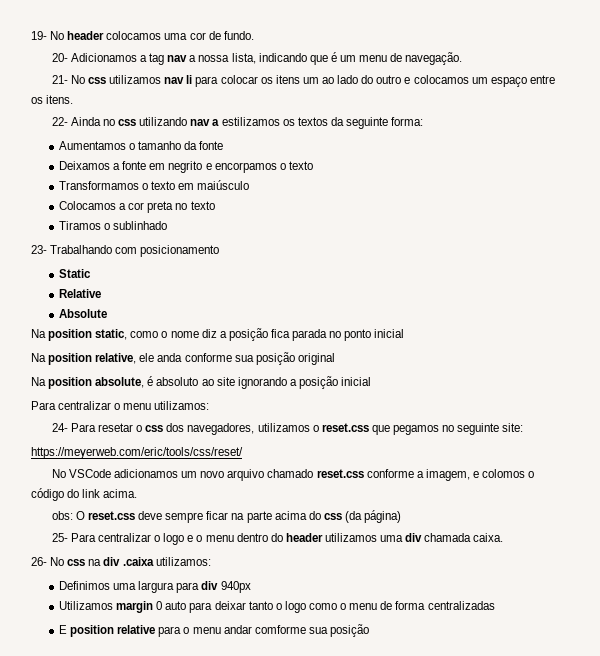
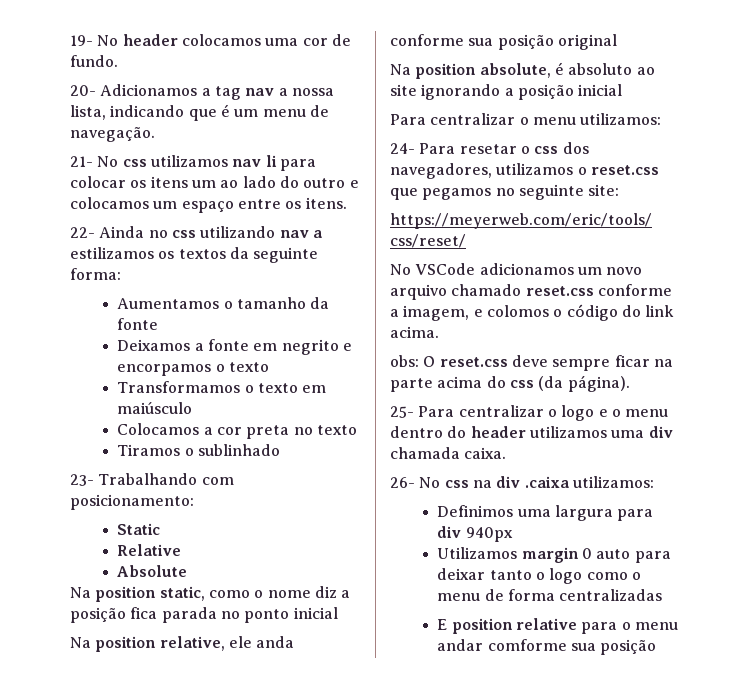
- 23- Trabalhando com posicionamento
+ 23- Trabalhando com posicionamento:
- obs: O reset.css deve sempre ficar na parte acima do css (da página)
+ obs: O reset.css deve sempre ficar na parte acima do css (da página).

